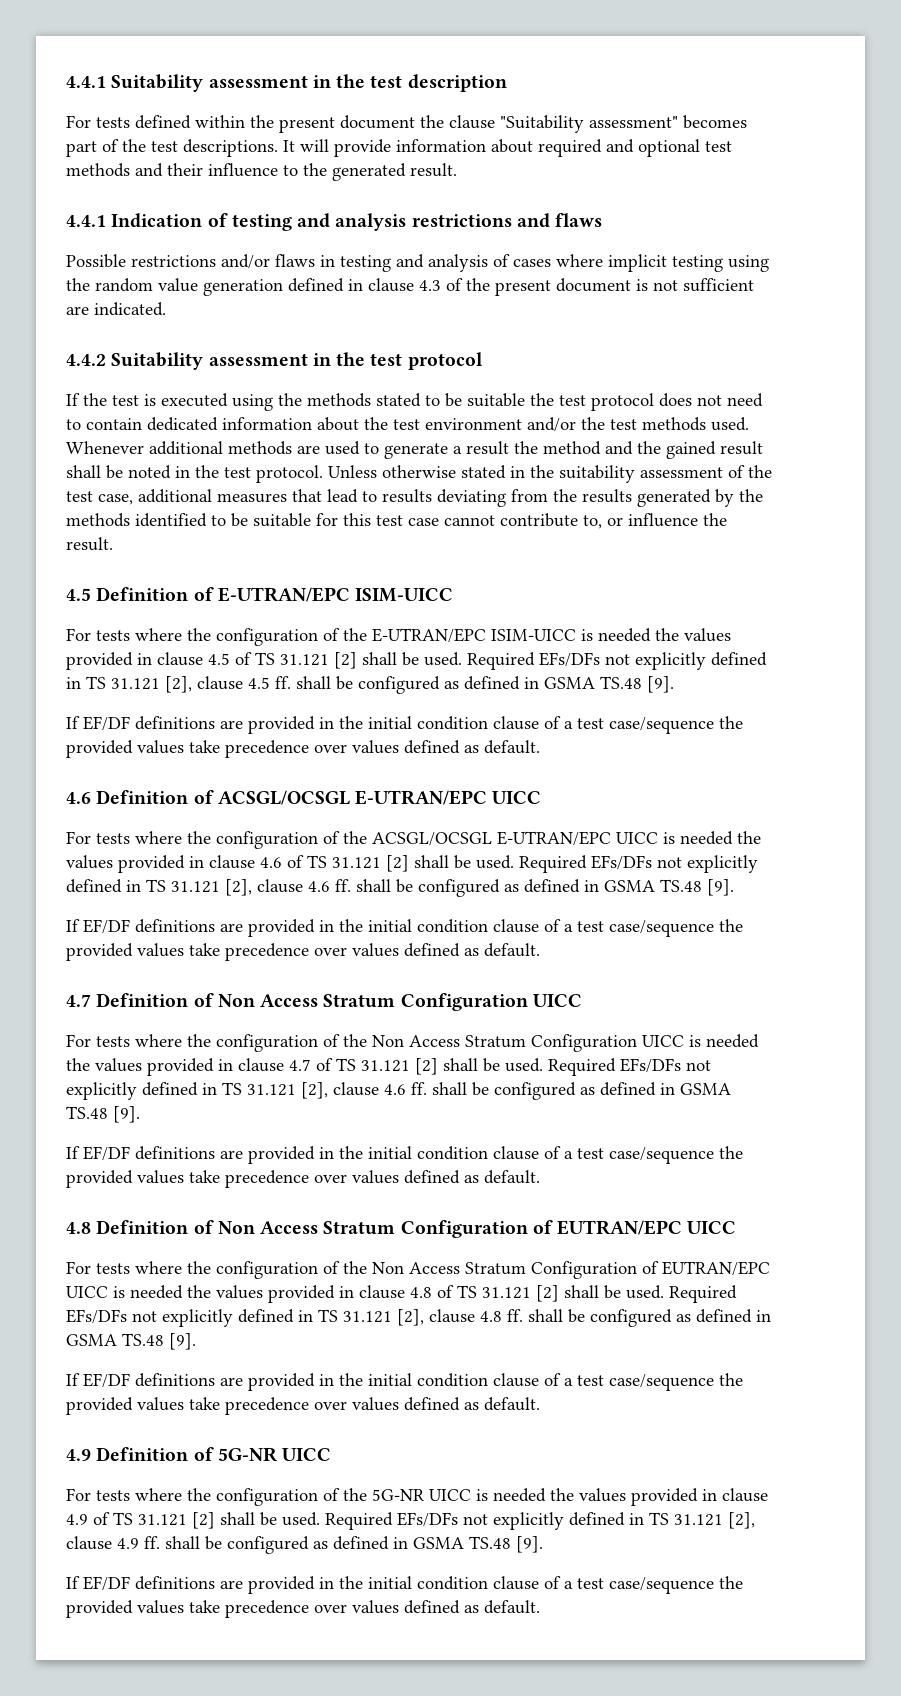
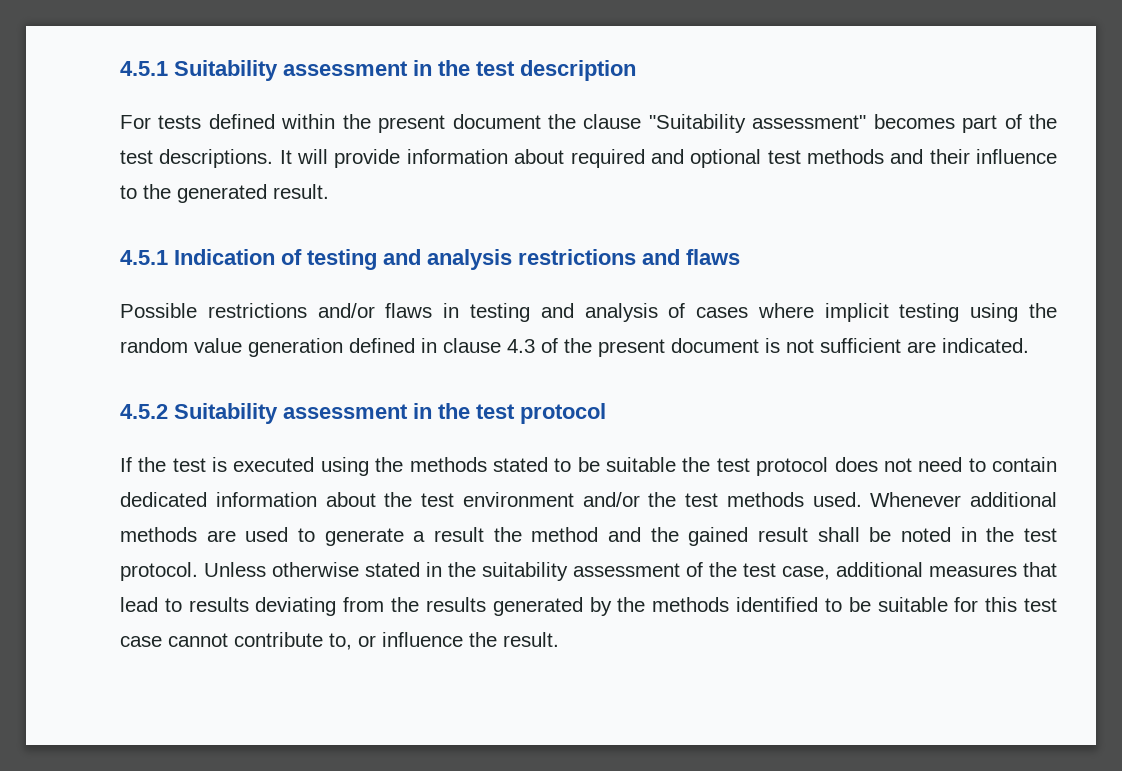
- 4.4.1 Suitability assessment in the test description
+ 4.5.1 Suitability assessment in the test description
- 4.4.1 Indication of testing and analysis restrictions and flaws
+ 4.5.1 Indication of testing and analysis restrictions and flaws
- 4.4.2 Suitability assessment in the test protocol
+ 4.5.2 Suitability assessment in the test protocol
- 4.5 Definition of E-UTRAN/EPC ISIM-UICC
- For tests where the configuration of the E-UTRAN/EPC ISIM-UICC is needed the values provided in clause 4.5 of TS 31.121 [2] shall be used. Required EFs/DFs not explicitly defined in TS 31.121 [2], clause 4.5 ff. shall be configured as defined in GSMA TS.48 [9].
- If EF/DF definitions are provided in the initial condition clause of a test case/sequence the provided values take precedence over values defined as default.
- 4.6 Definition of ACSGL/OCSGL E-UTRAN/EPC UICC
- For tests where the configuration of the ACSGL/OCSGL E-UTRAN/EPC UICC is needed the values provided in clause 4.6 of TS 31.121 [2] shall be used. Required EFs/DFs not explicitly defined in TS 31.121 [2], clause 4.6 ff. shall be configured as defined in GSMA TS.48 [9].
- If EF/DF definitions are provided in the initial condition clause of a test case/sequence the provided values take precedence over values defined as default.
- 4.7 Definition of Non Access Stratum Configuration UICC
- For tests where the configuration of the Non Access Stratum Configuration UICC is needed the values provided in clause 4.7 of TS 31.121 [2] shall be used. Required EFs/DFs not explicitly defined in TS 31.121 [2], clause 4.6 ff. shall be configured as defined in GSMA TS.48 [9].
- If EF/DF definitions are provided in the initial condition clause of a test case/sequence the provided values take precedence over values defined as default.
- 4.8 Definition of Non Access Stratum Configuration of EUTRAN/EPC UICC
- For tests where the configuration of the Non Access Stratum Configuration of EUTRAN/EPC UICC is needed the values provided in clause 4.8 of TS 31.121 [2] shall be used. Required EFs/DFs not explicitly defined in TS 31.121 [2], clause 4.8 ff. shall be configured as defined in GSMA TS.48 [9].
- If EF/DF definitions are provided in the initial condition clause of a test case/sequence the provided values take precedence over values defined as default.
- 4.9 Definition of 5G-NR UICC
- For tests where the configuration of the 5G-NR UICC is needed the values provided in clause 4.9 of TS 31.121 [2] shall be used. Required EFs/DFs not explicitly defined in TS 31.121 [2], clause 4.9 ff. shall be configured as defined in GSMA TS.48 [9].
- If EF/DF definitions are provided in the initial condition clause of a test case/sequence the provided values take precedence over values defined as default.

